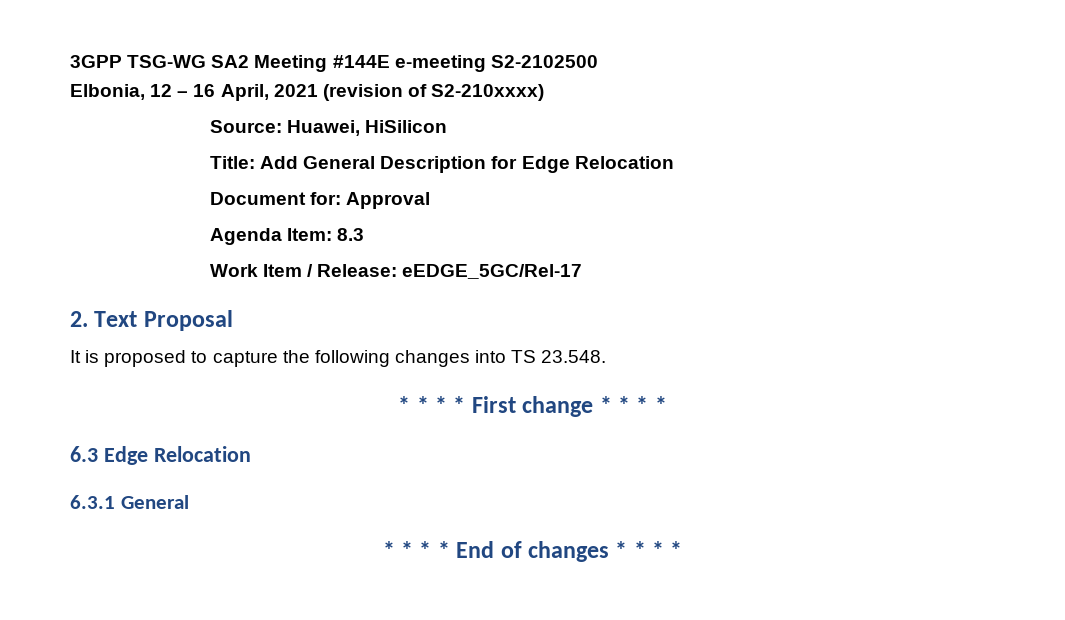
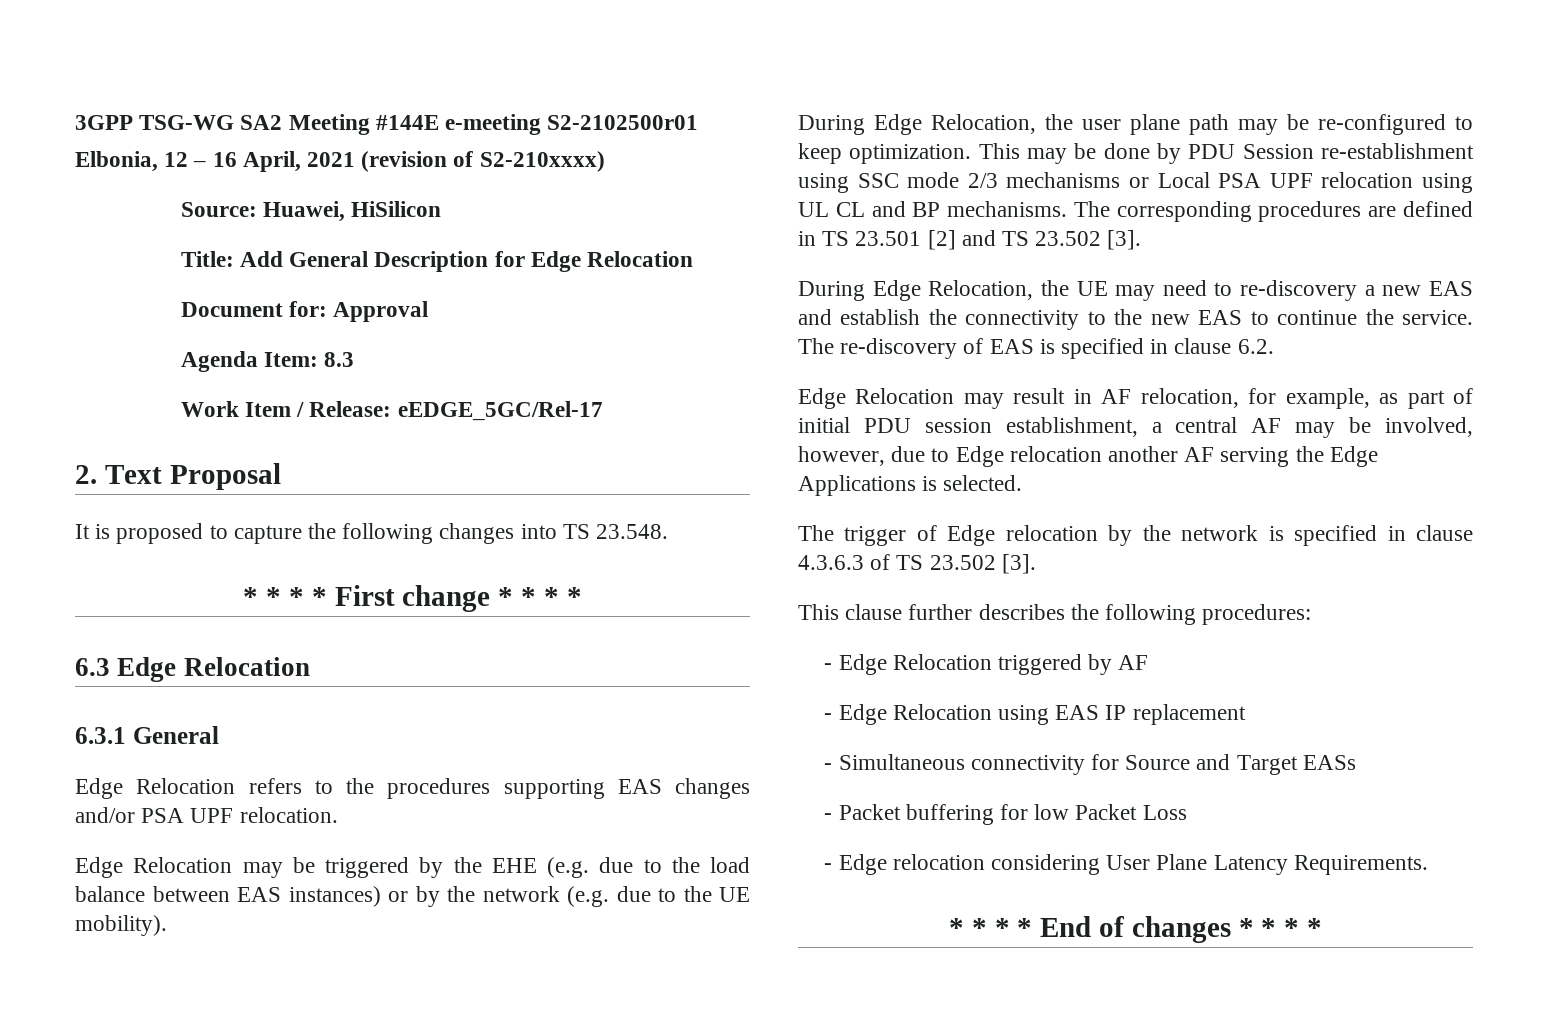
- 3GPP TSG-WG SA2 Meeting #144E e-meeting S2-2102500
+ 3GPP TSG-WG SA2 Meeting #144E e-meeting S2-2102500r01
+ Edge Relocation refers to the procedures supporting EAS changes and/or PSA UPF relocation.
+ Edge Relocation may be triggered by the EHE (e.g. due to the load balance between EAS instances) or by the network (e.g. due to the UE mobility).
+ During Edge Relocation, the user plane path may be re-configured to keep optimization. This may be done by PDU Session re-establishment using SSC mode 2/3 mechanisms or Local PSA UPF relocation using UL CL and BP mechanisms. The corresponding procedures are defined in TS 23.501 [2] and TS 23.502 [3].
+ During Edge Relocation, the UE may need to re-discovery a new EAS and establish the connectivity to the new EAS to continue the service. The re-discovery of EAS is specified in clause 6.2.
+ Edge Relocation may result in AF relocation, for example, as part of initial PDU session establishment, a central AF may be involved, however, due to Edge relocation another AF serving the Edge Applications is selected.
+ The trigger of Edge relocation by the network is specified in clause 4.3.6.3 of TS 23.502 [3].
+ This clause further describes the following procedures:
+ - Edge Relocation triggered by AF
+ - Edge Relocation using EAS IP replacement
+ - Simultaneous connectivity for Source and Target EASs
+ - Packet buffering for low Packet Loss
+ - Edge relocation considering User Plane Latency Requirements.

